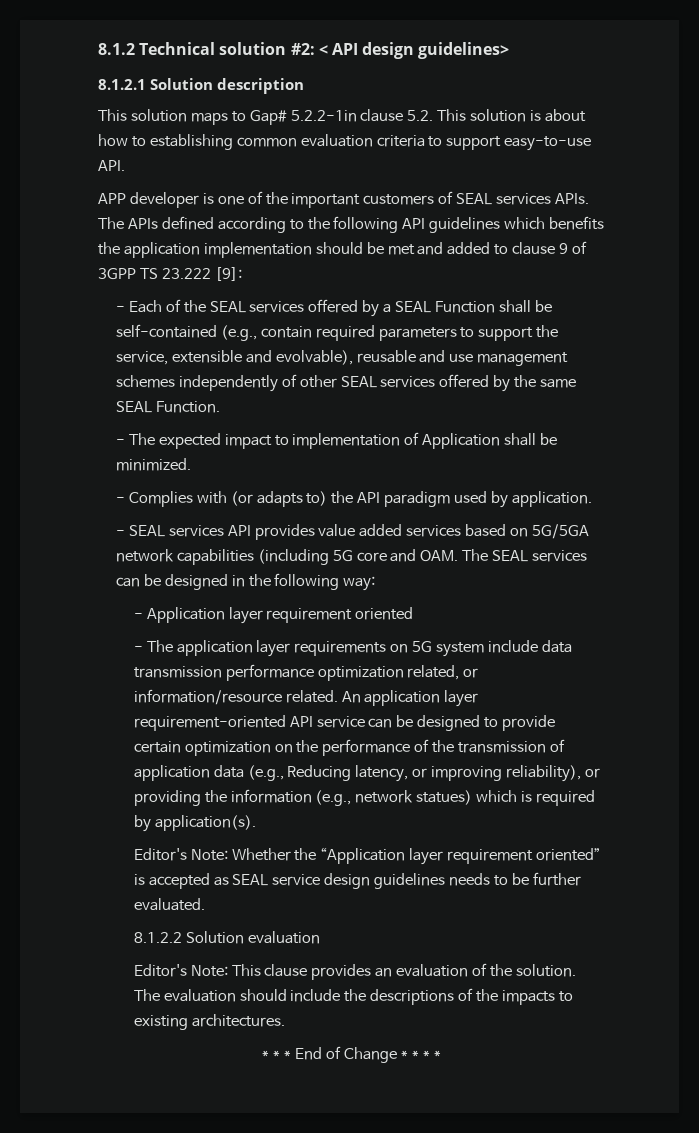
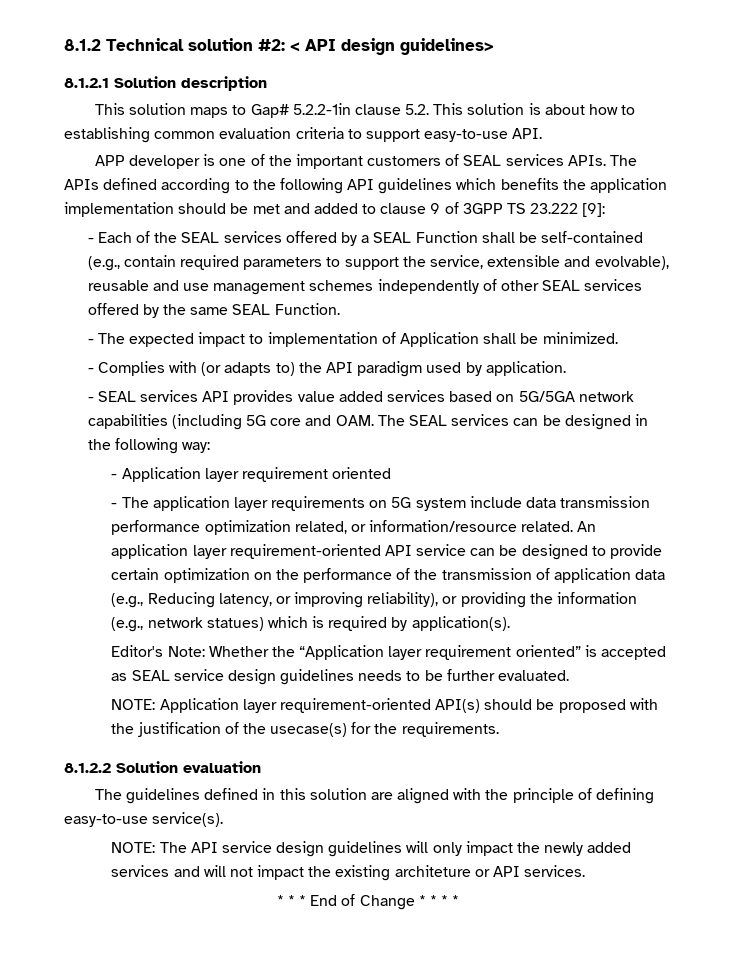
+ NOTE: Application layer requirement-oriented API(s) should be proposed with the justification of the usecase(s) for the requirements.
  8.1.2.2 Solution evaluation
- Editor's Note: This clause provides an evaluation of the solution. The evaluation should include the descriptions of the impacts to existing architectures.
+ The guidelines defined in this solution are aligned with the principle of defining easy-to-use service(s).
+ NOTE: The API service design guidelines will only impact the newly added services and will not impact the existing architeture or API services.

